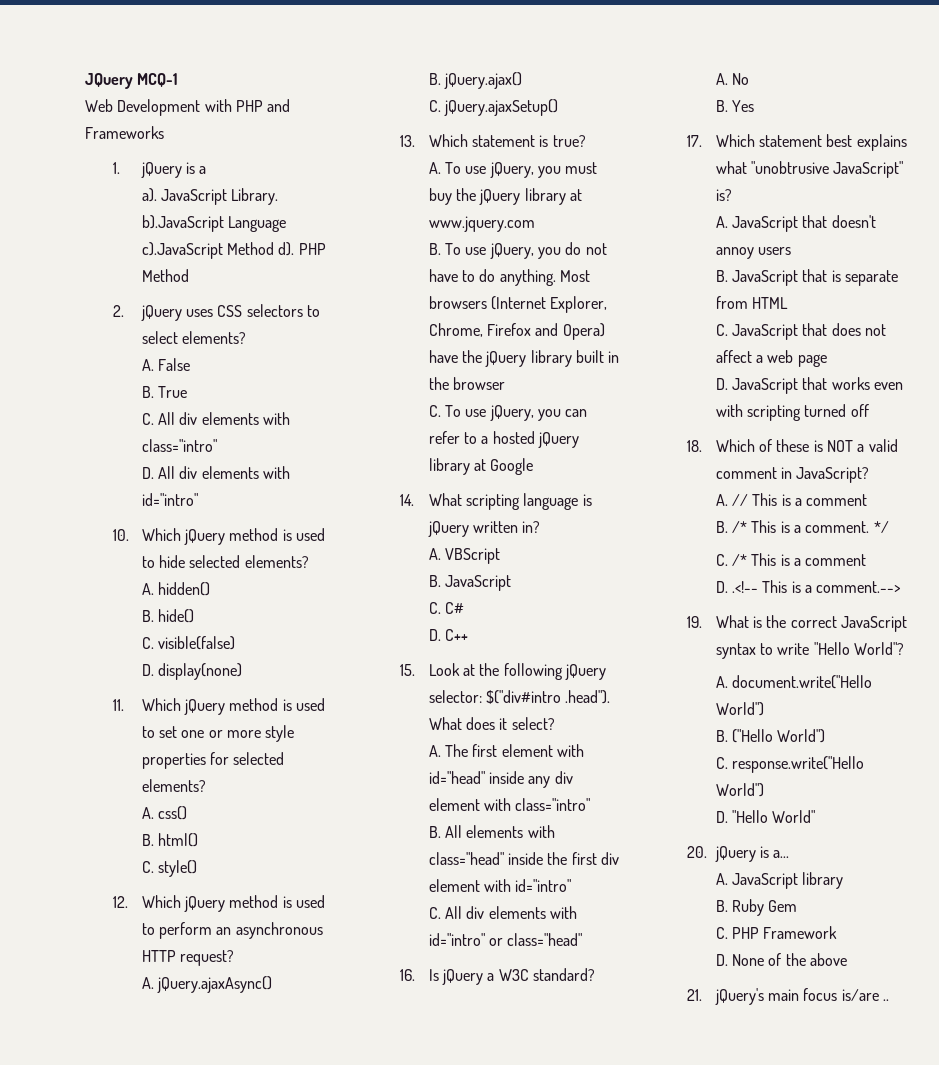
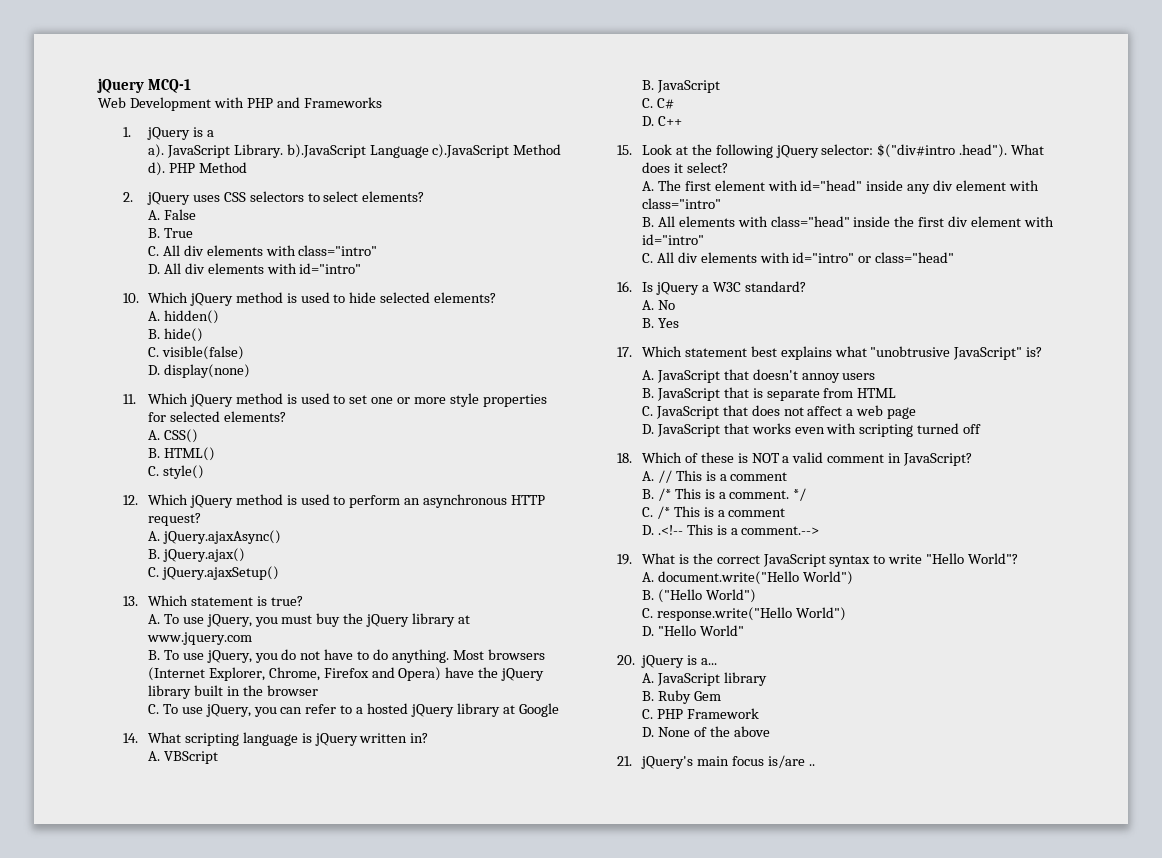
- JQuery MCQ-1
+ jQuery MCQ-1
- A. css()
- B. html()
+ A. CSS()
+ B. HTML()

